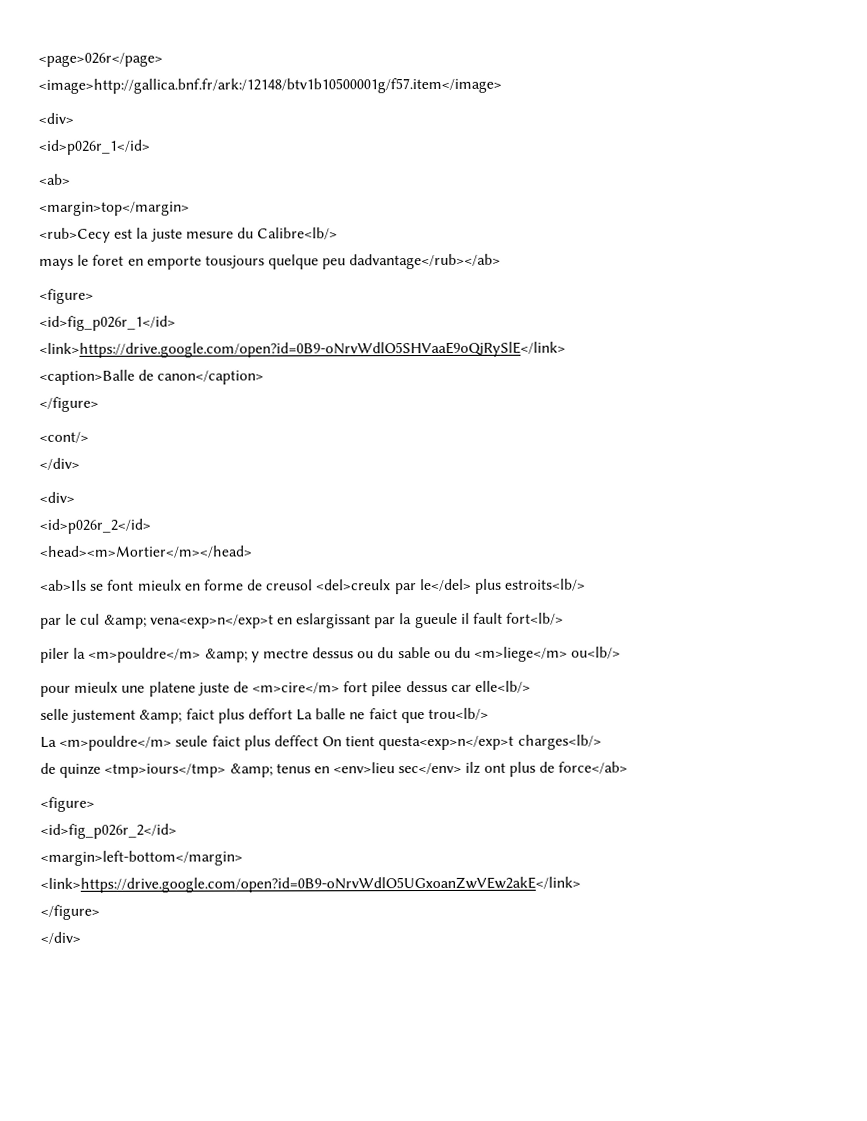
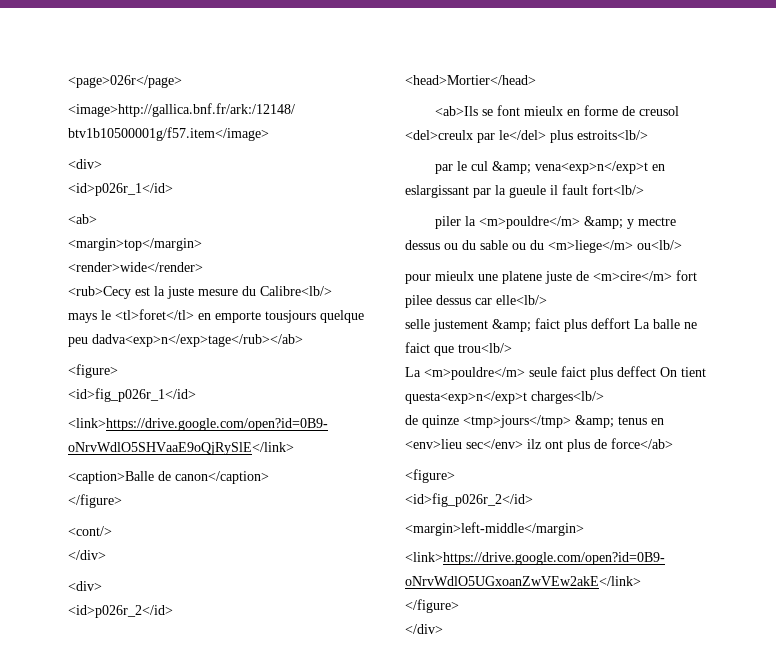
+ <render>wide</render>
- mays le foret en emporte tousjours quelque peu dadvantage</rub></ab>
+ mays le <tl>foret</tl> en emporte tousjours quelque peu dadva<exp>n</exp>tage</rub></ab>
- <head><m>Mortier</m></head>
+ <head>Mortier</head>
- de quinze <tmp>iours</tmp> &amp; tenus en <env>lieu sec</env> ilz ont plus de force</ab>
+ de quinze <tmp>jours</tmp> &amp; tenus en <env>lieu sec</env> ilz ont plus de force</ab>
- <margin>left-bottom</margin>
+ <margin>left-middle</margin>

